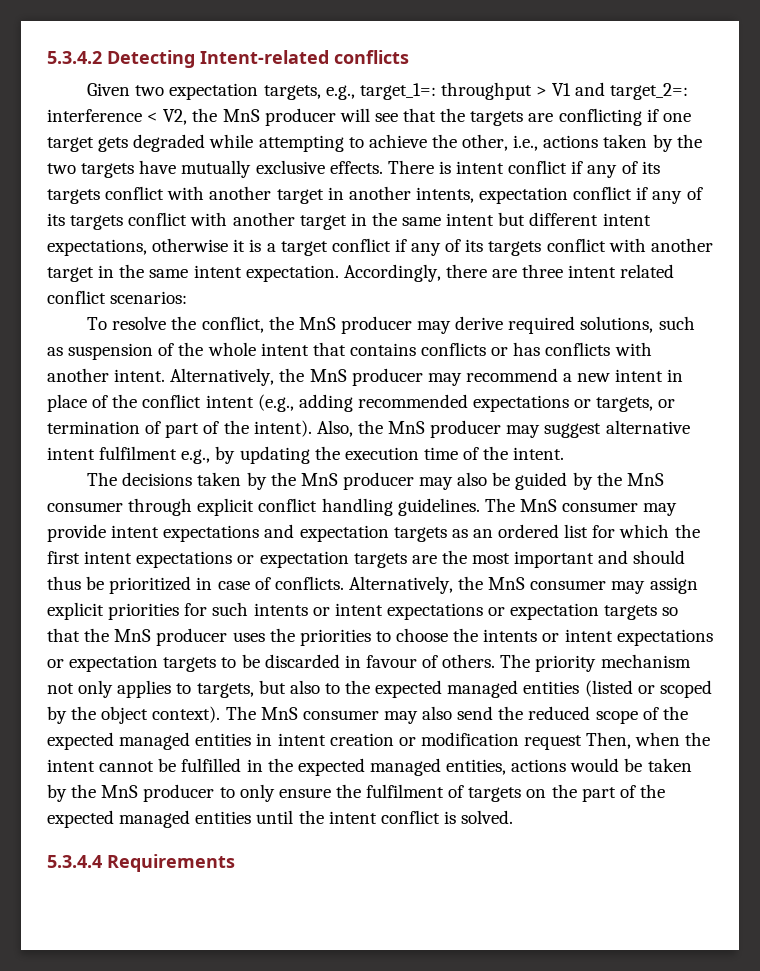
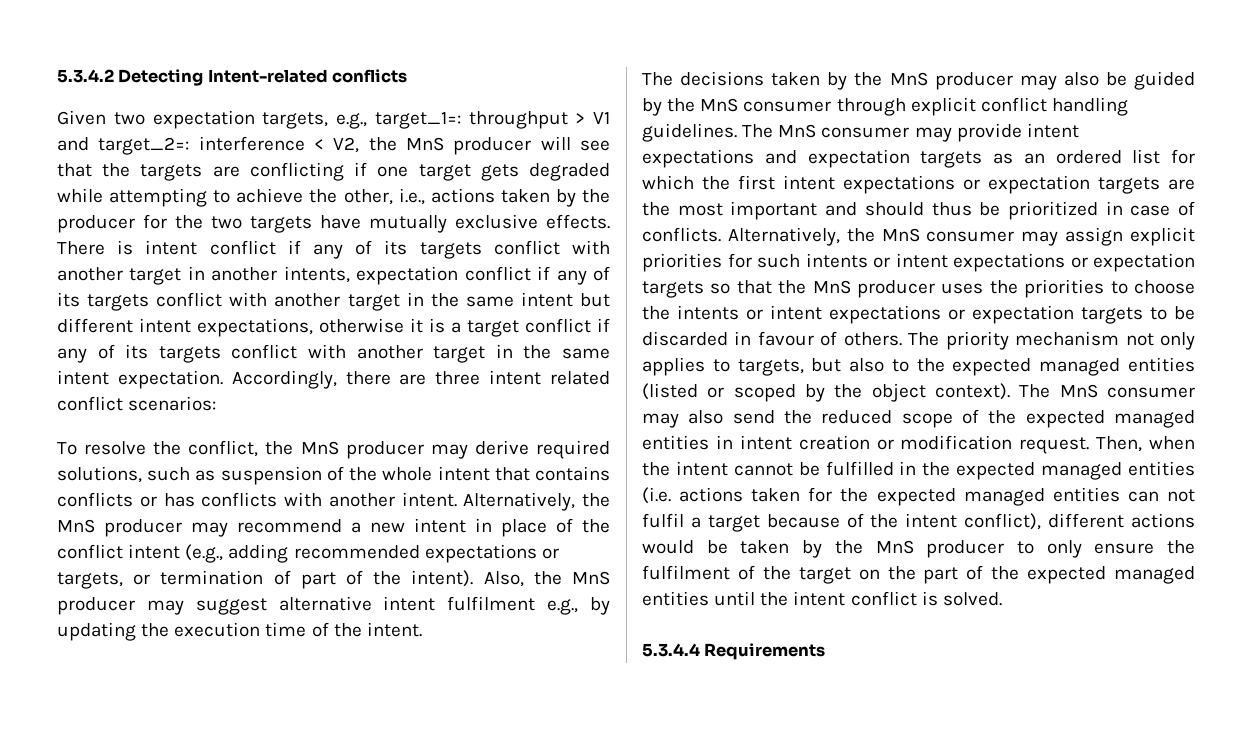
- Given two expectation targets, e.g., target_1=: throughput > V1 and target_2=: interference < V2, the MnS producer will see that the targets are conflicting if one target gets degraded while attempting to achieve the other, i.e., actions taken by the two targets have mutually exclusive effects.
+ Given two expectation targets, e.g., target_1=: throughput > V1 and target_2=: interference < V2, the MnS producer will see that the targets are conflicting if one target gets degraded while attempting to achieve the other, i.e., actions taken by the producer for the two targets have mutually exclusive effects.
- The MnS consumer may also send the reduced scope of the expected managed entities in intent creation or modification request Then, when the intent cannot be fulfilled in the expected managed entities, actions would be taken by the MnS producer to only ensure the fulfilment of targets on the part of the expected managed entities until the intent conflict is solved.
+ The MnS consumer may also send the reduced scope of the expected managed entities in intent creation or modification request. Then, when the intent cannot be fulfilled in the expected managed entities (i.e. actions taken for the expected managed entities can not fulfil a target because of the intent conflict), different actions would be taken by the MnS producer to only ensure the fulfilment of the target on the part of the expected managed entities until the intent conflict is solved.

